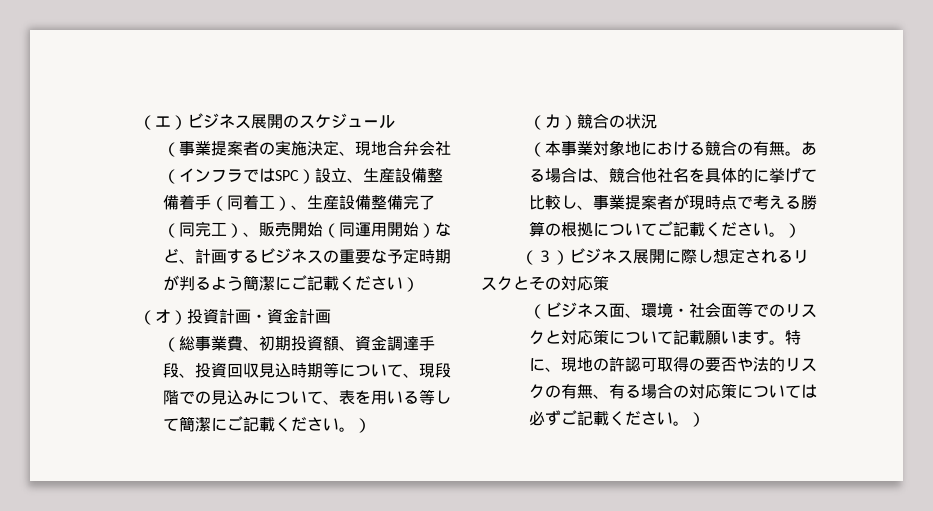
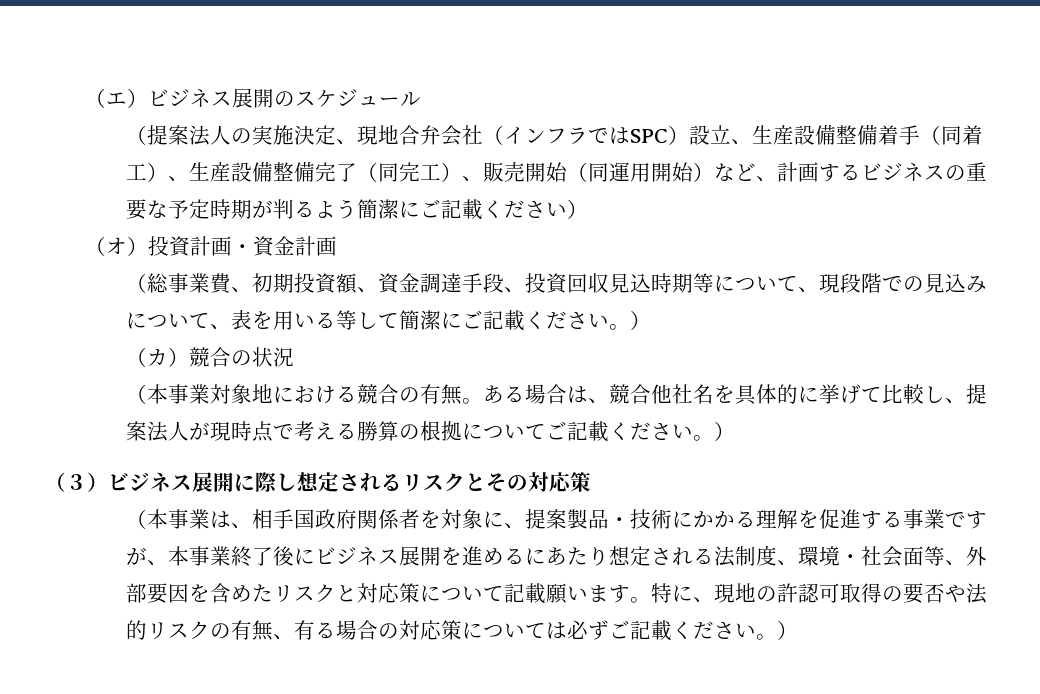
- （事業提案者の実施決定、現地合弁会社（インフラではSPC）設立、生産設備整備着手（同着工）、生産設備整備完了（同完工）、販売開始（同運用開始）など、計画するビジネスの重要な予定時期が判るよう簡潔にご記載ください）
+ （提案法人の実施決定、現地合弁会社（インフラではSPC）設立、生産設備整備着手（同着工）、生産設備整備完了（同完工）、販売開始（同運用開始）など、計画するビジネスの重要な予定時期が判るよう簡潔にご記載ください）
- ある場合は、競合他社名を具体的に挙げて比較し、事業提案者が現時点で考える勝算の根拠についてご記載ください。）
+ ある場合は、競合他社名を具体的に挙げて比較し、提案法人が現時点で考える勝算の根拠についてご記載ください。）
- （ビジネス面、環境・社会面等でのリスクと対応策について記載願います。
+ （本事業は、相手国政府関係者を対象に、提案製品・技術にかかる理解を促進する事業ですが、本事業終了後にビジネス展開を進めるにあたり想定される法制度、環境・社会面等、外部要因を含めたリスクと対応策について記載願います。

